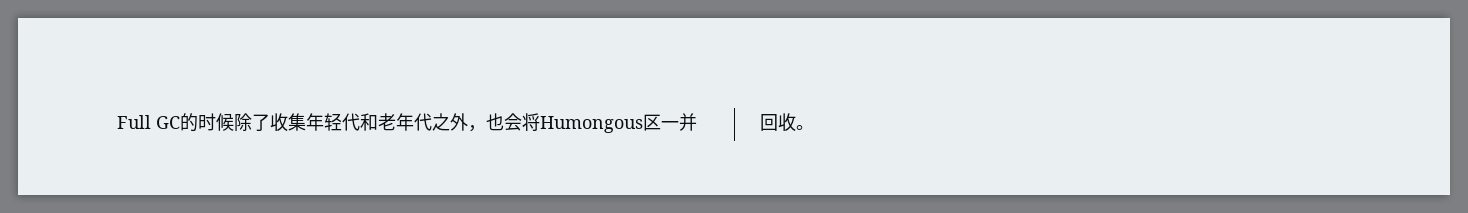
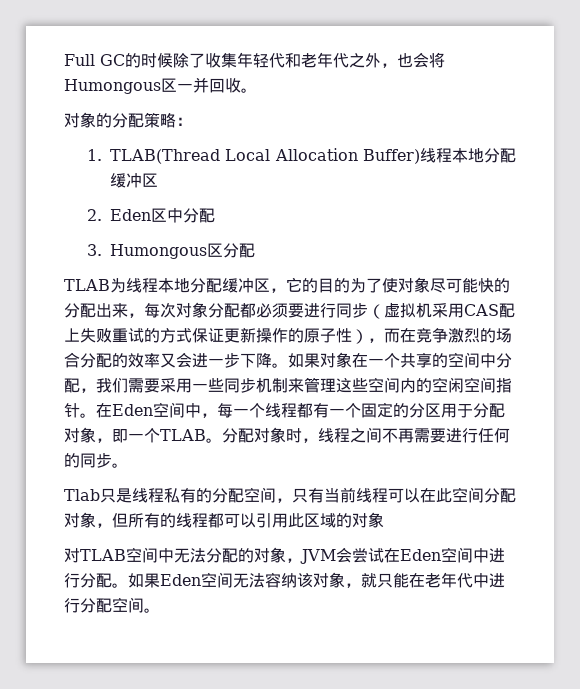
+ 对象的分配策略：
+ 1. TLAB(Thread Local Allocation Buffer)线程本地分配缓冲区
+ 2. Eden区中分配
+ 3. Humongous区分配
+ TLAB为线程本地分配缓冲区，它的目的为了使对象尽可能快的分配出来，每次对象分配都必须要进行同步（虚拟机采用CAS配上失败重试的方式保证更新操作的原子性），而在竞争激烈的场合分配的效率又会进一步下降。如果对象在一个共享的空间中分配，我们需要采用一些同步机制来管理这些空间内的空闲空间指针。在Eden空间中，每一个线程都有一个固定的分区用于分配对象，即一个TLAB。分配对象时，线程之间不再需要进行任何的同步。
+ Tlab只是线程私有的分配空间，只有当前线程可以在此空间分配对象，但所有的线程都可以引用此区域的对象
+ 对TLAB空间中无法分配的对象，JVM会尝试在Eden空间中进行分配。如果Eden空间无法容纳该对象，就只能在老年代中进行分配空间。

